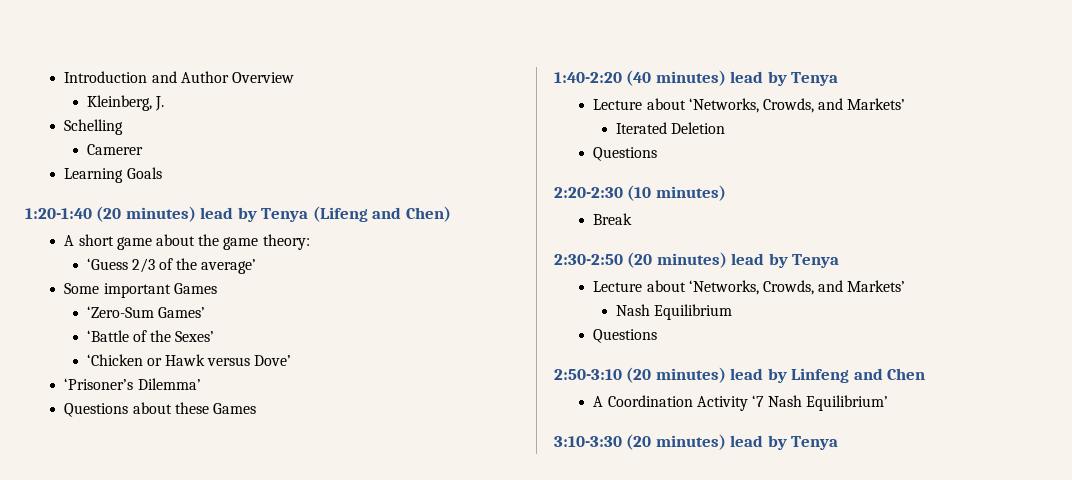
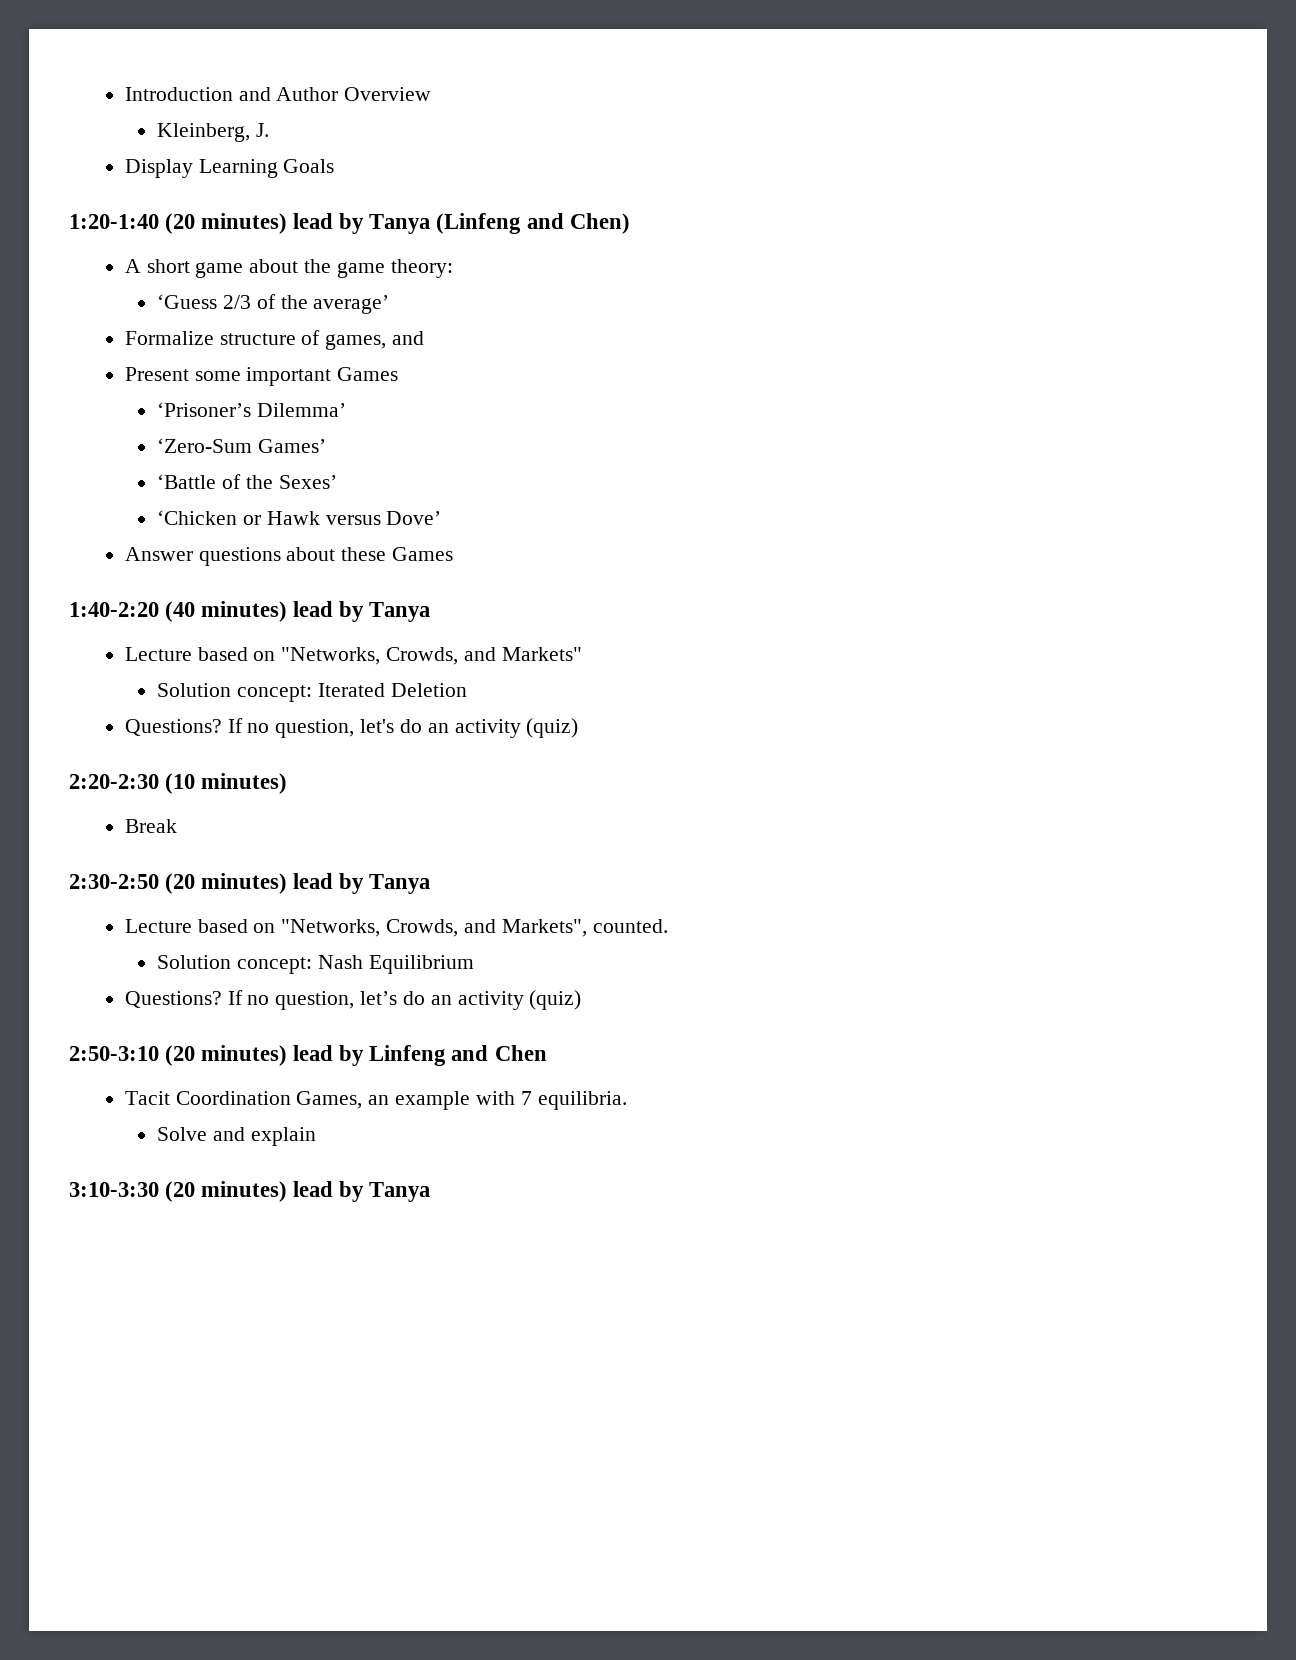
- Schelling
- Camerer
- Learning Goals
+ Display Learning Goals
- 1:20-1:40 (20 minutes) lead by Tenya (Lifeng and Chen)
+ 1:20-1:40 (20 minutes) lead by Tanya (Linfeng and Chen)
- Some important Games
+ Formalize structure of games, and
+ Present some important Games
+ ‘Prisoner’s Dilemma’
- ‘Prisoner’s Dilemma’
- Questions about these Games
+ Answer questions about these Games
- 1:40-2:20 (40 minutes) lead by Tenya
- Lecture about ‘Networks, Crowds, and Markets’
- Iterated Deletion
- Questions
+ 1:40-2:20 (40 minutes) lead by Tanya
+ Lecture based on "Networks, Crowds, and Markets"
+ Solution concept: Iterated Deletion
+ Questions? If no question, let's do an activity (quiz)
- 2:30-2:50 (20 minutes) lead by Tenya
- Lecture about ‘Networks, Crowds, and Markets’
- Nash Equilibrium
- Questions
+ 2:30-2:50 (20 minutes) lead by Tanya
+ Lecture based on "Networks, Crowds, and Markets", counted.
+ Solution concept: Nash Equilibrium
+ Questions? If no question, let’s do an activity (quiz)
- A Coordination Activity ‘7 Nash Equilibrium’
+ Tacit Coordination Games, an example with 7 equilibria.
+ Solve and explain
- 3:10-3:30 (20 minutes) lead by Tenya
+ 3:10-3:30 (20 minutes) lead by Tanya

